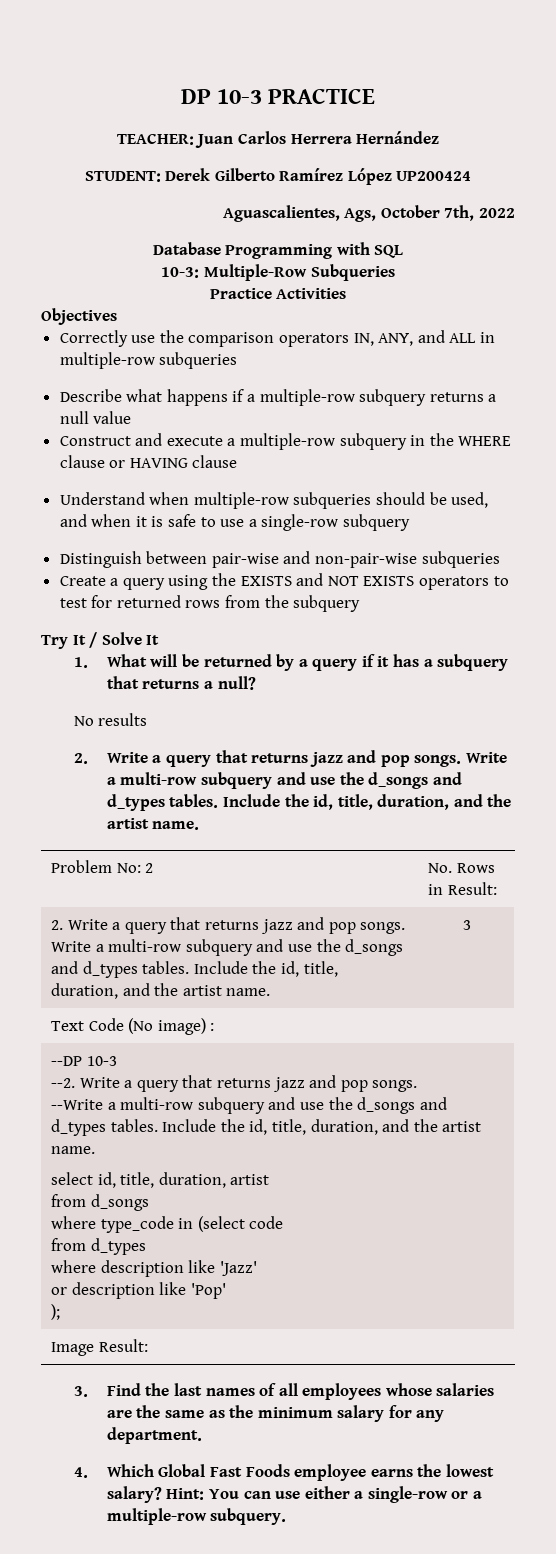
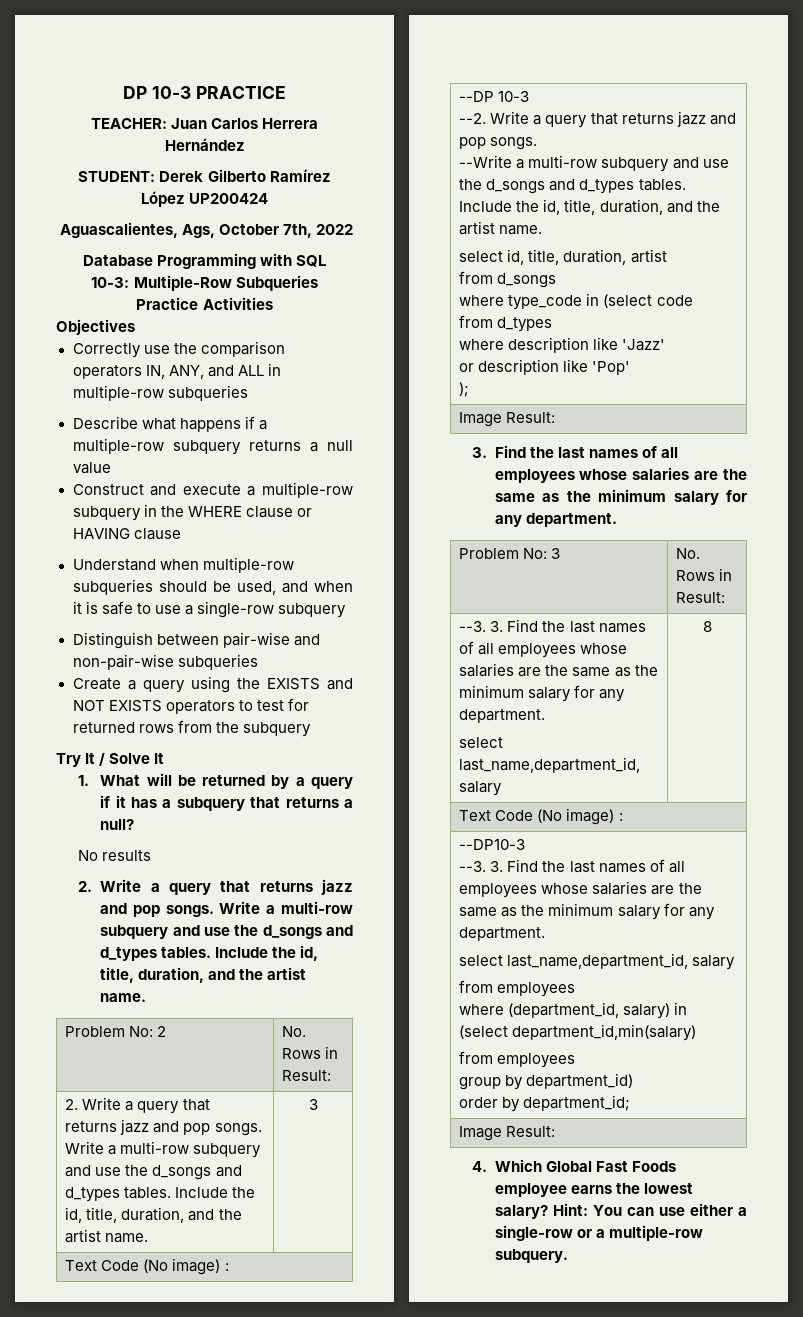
+ Problem No: 3 | No. Rows in Result:
+ --3. 3. Find the last names of all employees whose salaries are the same as the minimum salary for any department.
+ select last_name,department_id, salary | 8
+ Text Code (No image) :
+ --DP10-3
+ --3. 3. Find the last names of all employees whose salaries are the same as the minimum salary for any department.
+ select last_name,department_id, salary
+ from employees
+ where (department_id, salary) in (select department_id,min(salary)
+ from employees
+ group by department_id)
+ order by department_id;
+ Image Result:

